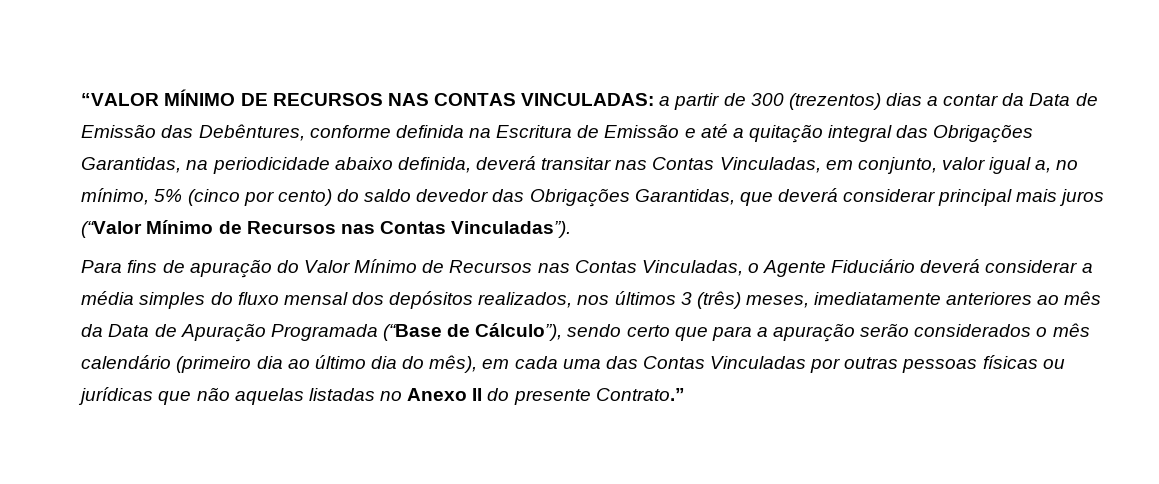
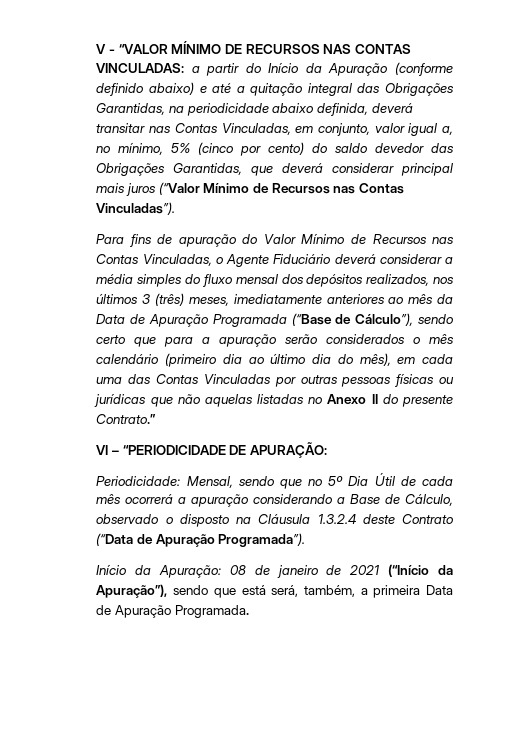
- “VALOR MÍNIMO DE RECURSOS NAS CONTAS VINCULADAS: a partir de 300 (trezentos) dias a contar da Data de Emissão das Debêntures, conforme definida na Escritura de Emissão e até a quitação integral das Obrigações Garantidas, na periodicidade abaixo definida, deverá transitar nas Contas Vinculadas, em conjunto, valor igual a, no mínimo, 5% (cinco por cento) do saldo devedor das Obrigações Garantidas, que deverá considerar principal mais juros (“Valor Mínimo de Recursos nas Contas Vinculadas”).
+ V - “VALOR MÍNIMO DE RECURSOS NAS CONTAS VINCULADAS: a partir do Início da Apuração (conforme definido abaixo) e até a quitação integral das Obrigações Garantidas, na periodicidade abaixo definida, deverá transitar nas Contas Vinculadas, em conjunto, valor igual a, no mínimo, 5% (cinco por cento) do saldo devedor das Obrigações Garantidas, que deverá considerar principal mais juros (“Valor Mínimo de Recursos nas Contas Vinculadas”).
+ VI – “PERIODICIDADE DE APURAÇÃO:
+ Periodicidade: Mensal, sendo que no 5º Dia Útil de cada mês ocorrerá a apuração considerando a Base de Cálculo, observado o disposto na Cláusula 1.3.2.4 deste Contrato (“Data de Apuração Programada”).
+ Início da Apuração: 08 de janeiro de 2021 (“Início da Apuração”), sendo que está será, também, a primeira Data de Apuração Programada.

